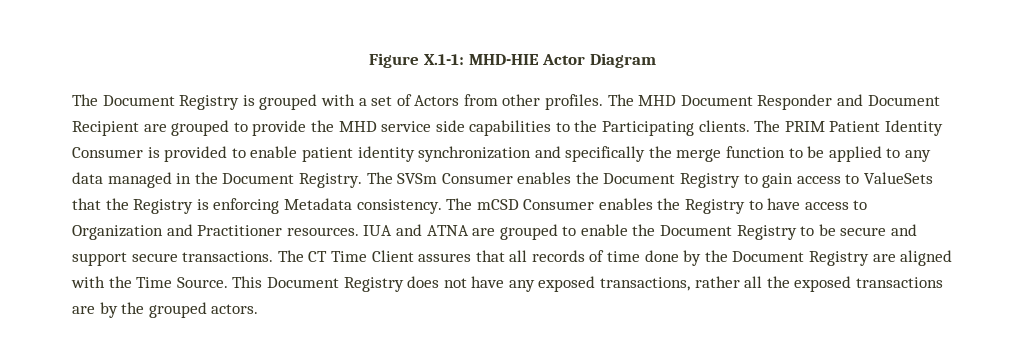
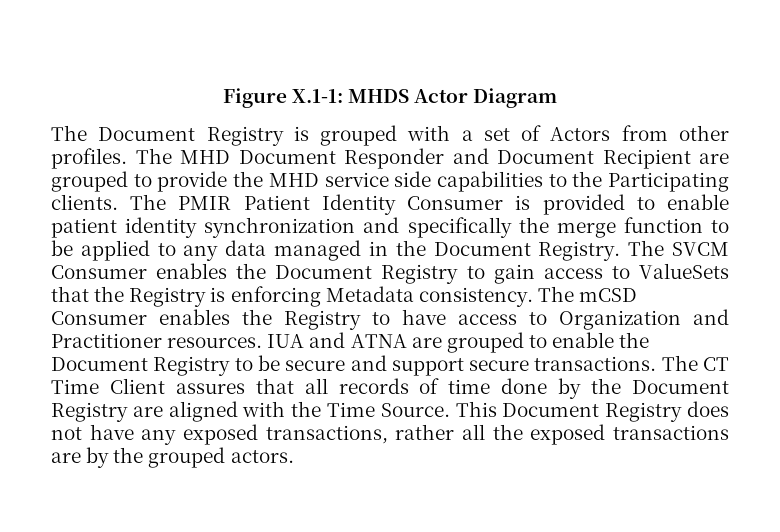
- Figure X.1-1: MHD-HIE Actor Diagram
+ Figure X.1-1: MHDS Actor Diagram
- The PRIM Patient Identity Consumer is provided to enable patient identity synchronization and specifically the merge function to be applied to any data managed in the Document Registry.
+ The PMIR Patient Identity Consumer is provided to enable patient identity synchronization and specifically the merge function to be applied to any data managed in the Document Registry.
- The SVSm Consumer enables the Document Registry to gain access to ValueSets that the Registry is enforcing Metadata consistency.
+ The SVCM Consumer enables the Document Registry to gain access to ValueSets that the Registry is enforcing Metadata consistency.

